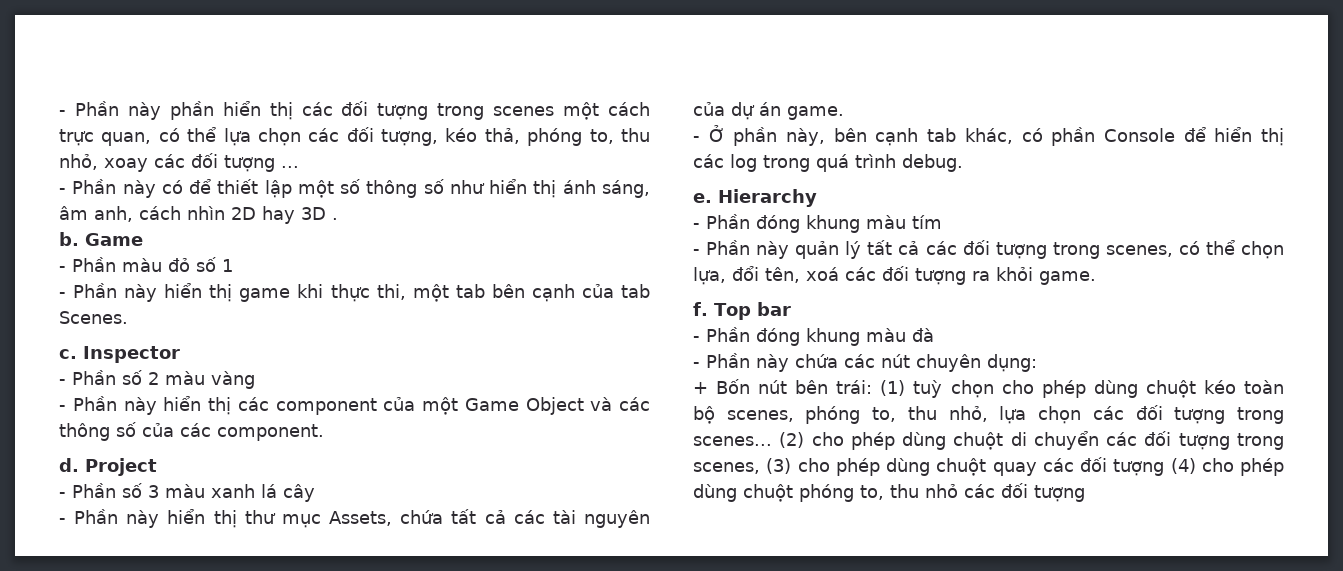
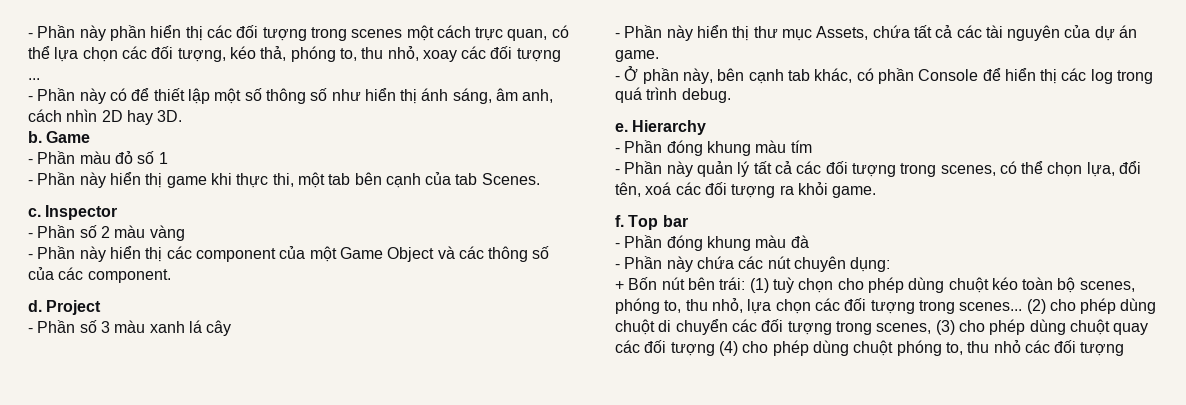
- - Phần này có để thiết lập một số thông số như hiển thị ánh sáng, âm anh, cách nhìn 2D hay 3D .
+ - Phần này có để thiết lập một số thông số như hiển thị ánh sáng, âm anh, cách nhìn 2D hay 3D.

